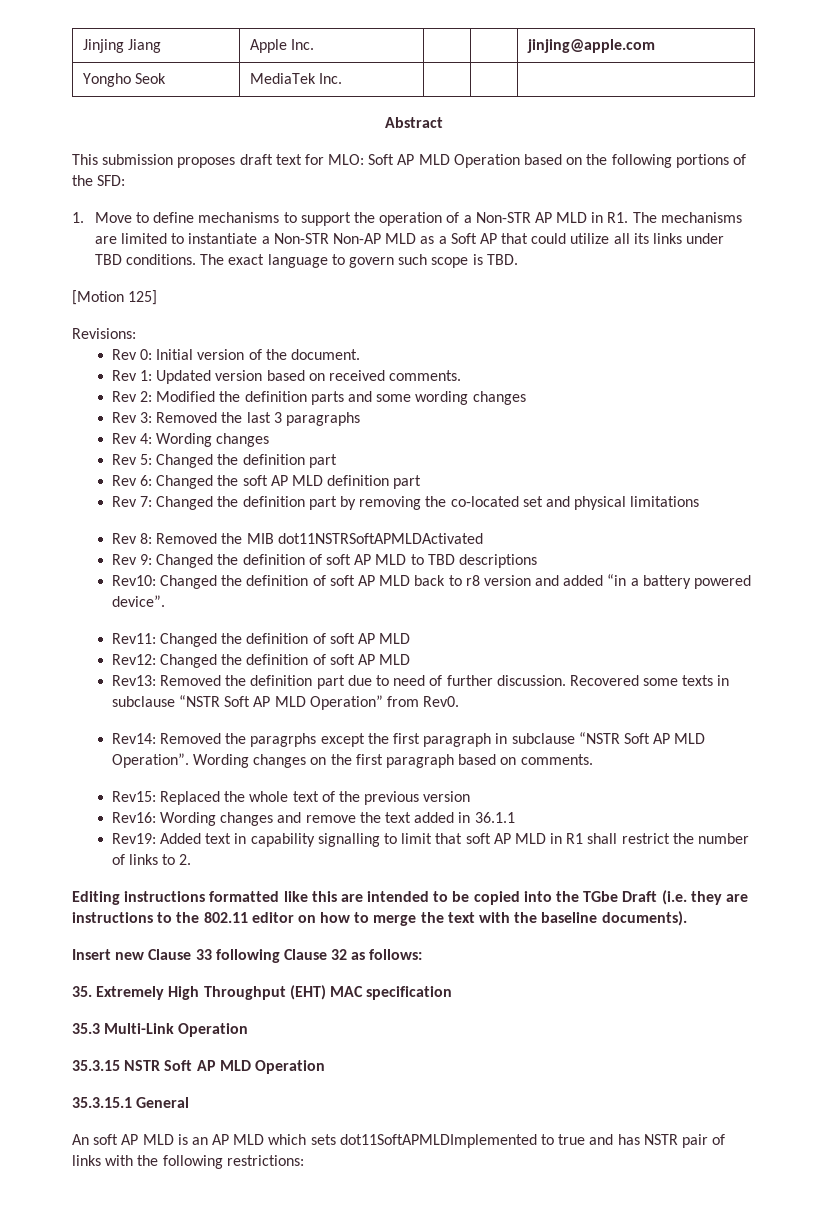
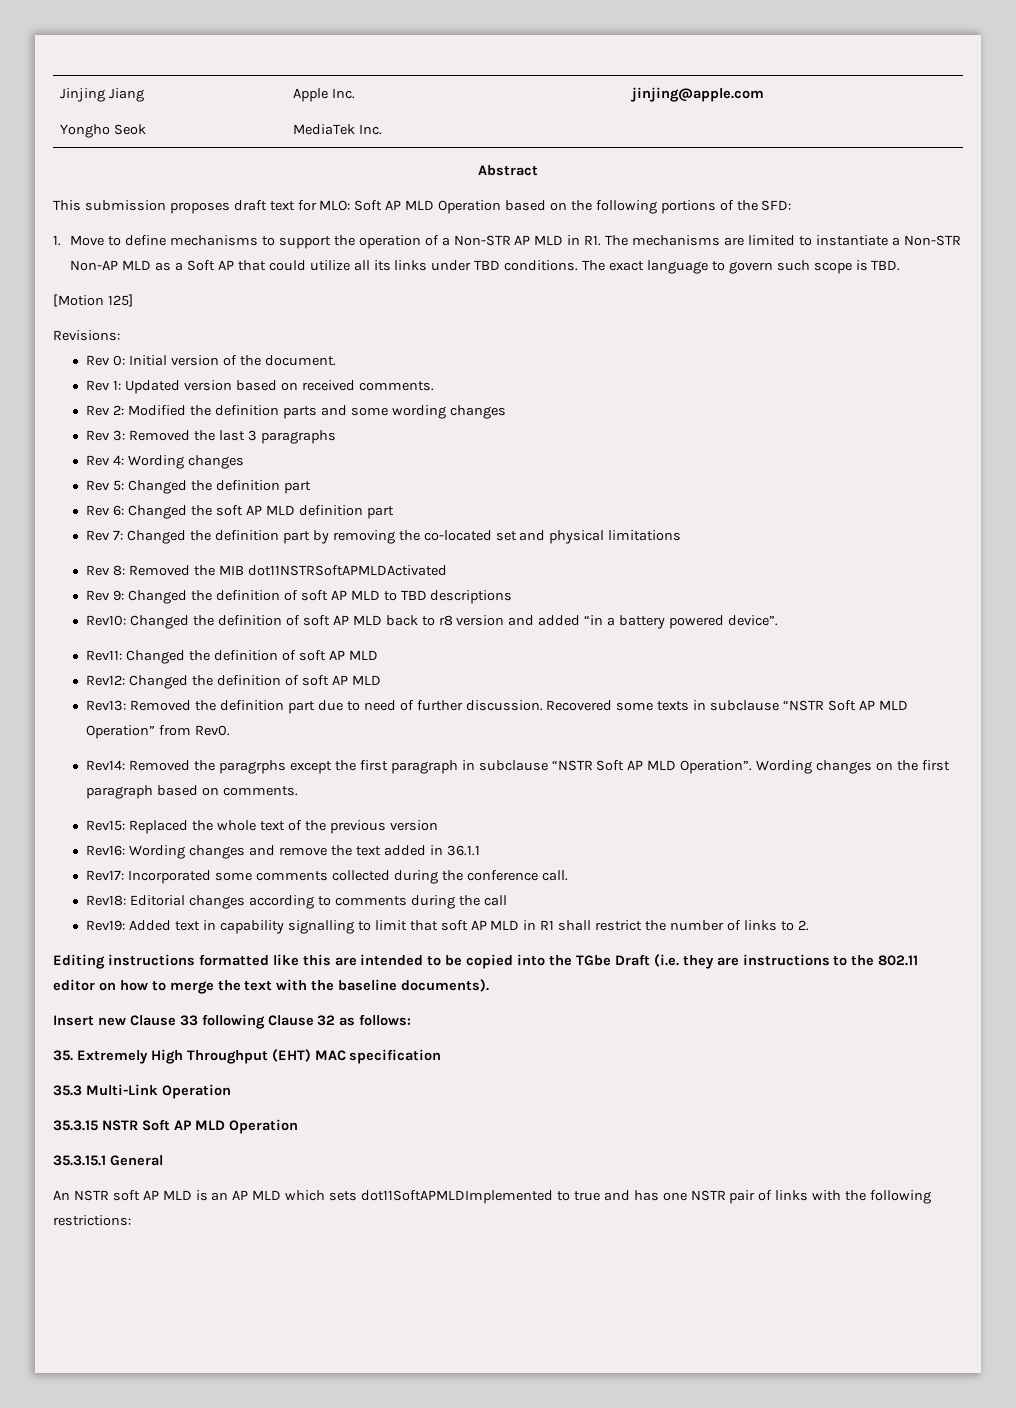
+ Rev17: Incorporated some comments collected during the conference call.
+ Rev18: Editorial changes according to comments during the call
- An soft AP MLD is an AP MLD which sets dot11SoftAPMLDImplemented to true and has NSTR pair of links with the following restrictions:
+ An NSTR soft AP MLD is an AP MLD which sets dot11SoftAPMLDImplemented to true and has one NSTR pair of links with the following restrictions:

